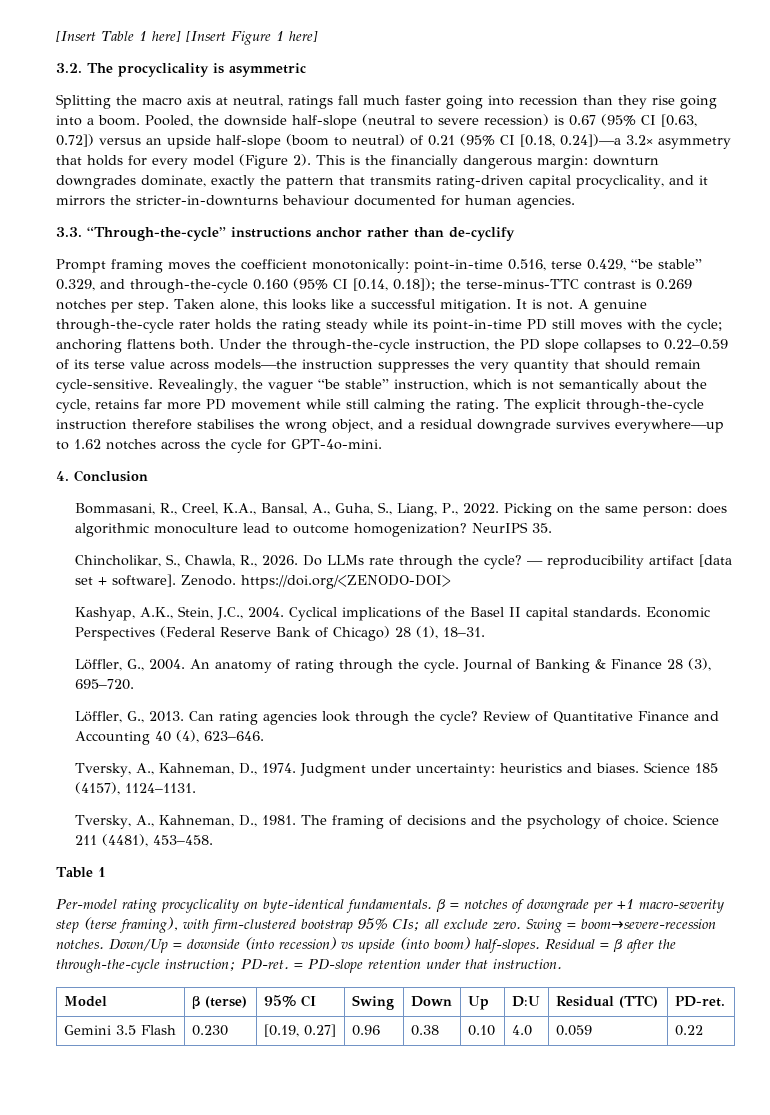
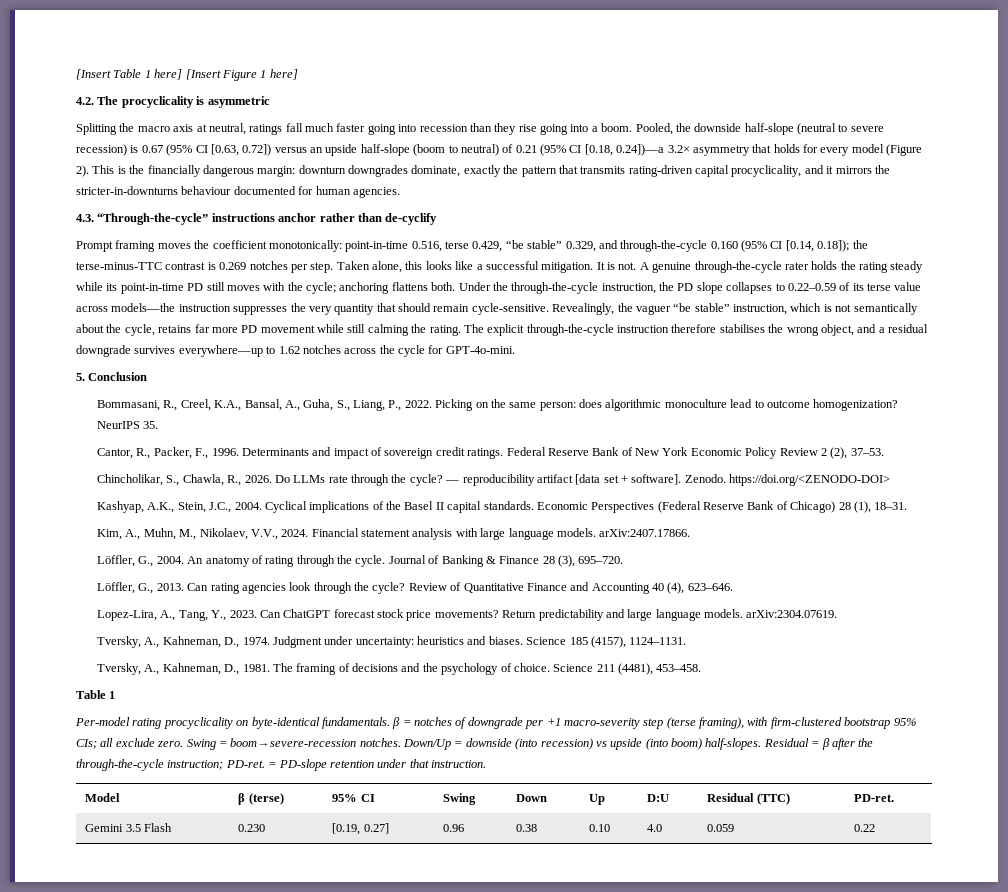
- 3.2. The procyclicality is asymmetric
+ 4.2. The procyclicality is asymmetric
- 3.3. “Through-the-cycle” instructions anchor rather than de-cyclify
+ 4.3. “Through-the-cycle” instructions anchor rather than de-cyclify
- 4. Conclusion
+ 5. Conclusion
+ Cantor, R., Packer, F., 1996. Determinants and impact of sovereign credit ratings. Federal Reserve Bank of New York Economic Policy Review 2 (2), 37–53.
+ Kim, A., Muhn, M., Nikolaev, V.V., 2024. Financial statement analysis with large language models. arXiv:2407.17866.
+ Lopez-Lira, A., Tang, Y., 2023. Can ChatGPT forecast stock price movements? Return predictability and large language models. arXiv:2304.07619.

